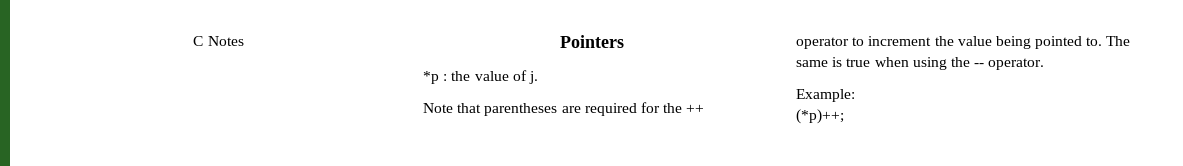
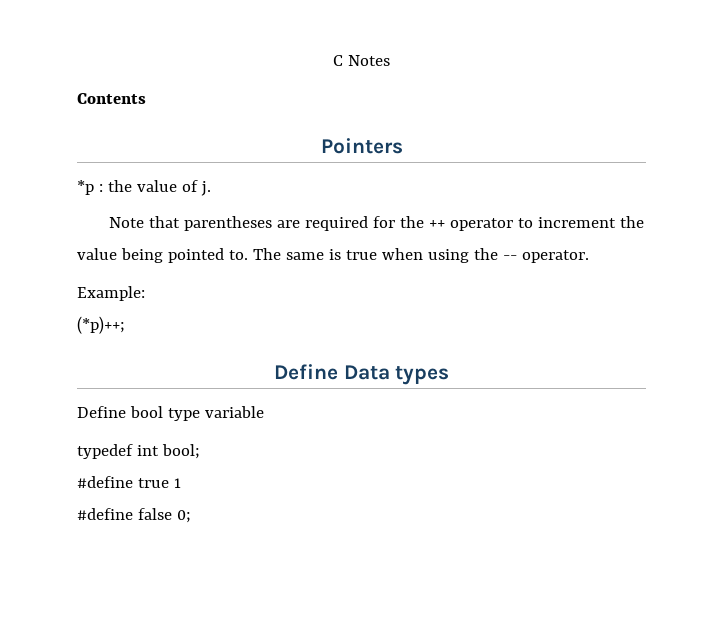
+ Contents
+ Define Data types
+ Define bool type variable
+ typedef int bool;
+ #define true 1
+ #define false 0;

